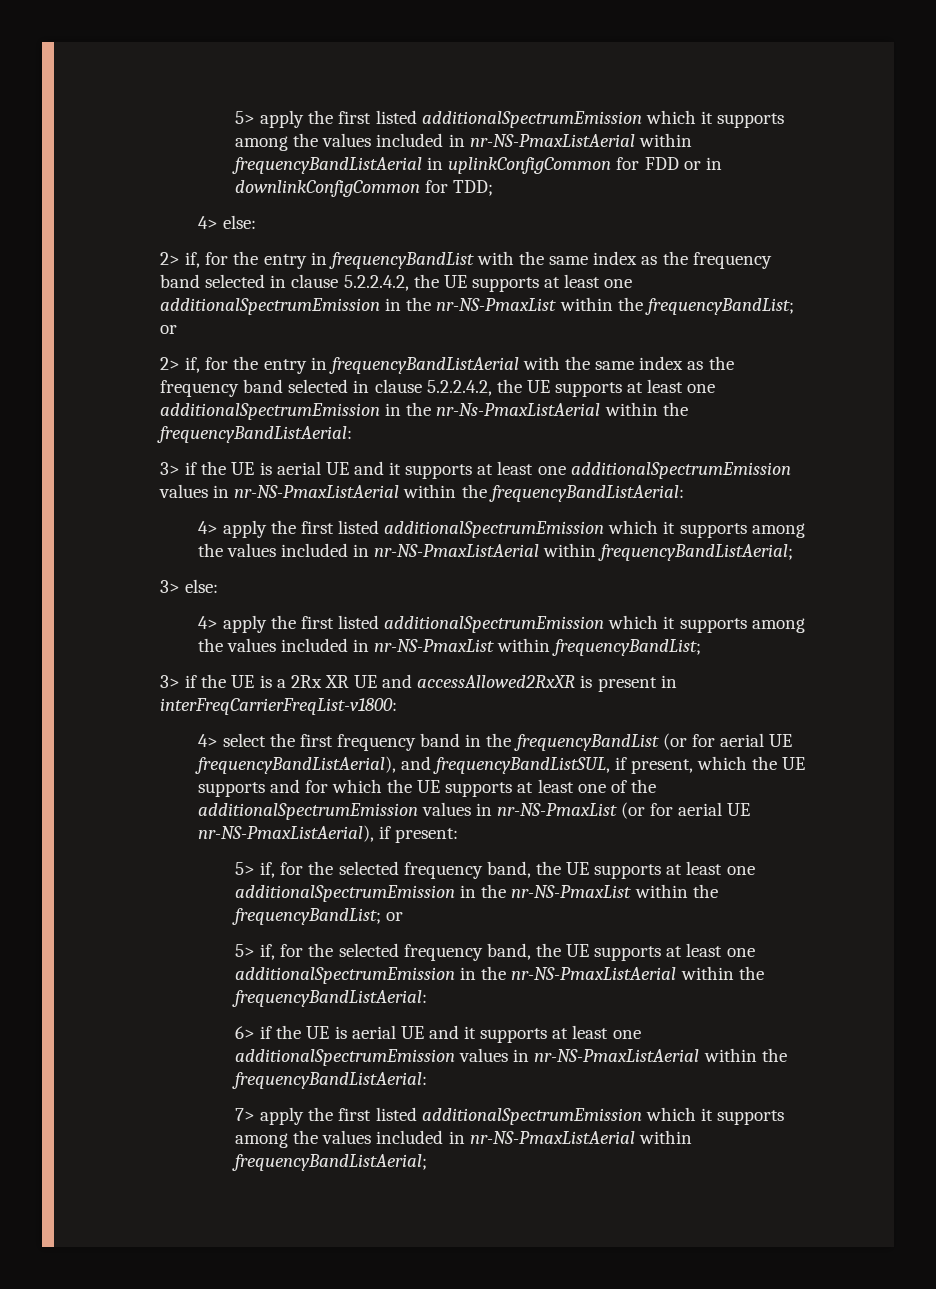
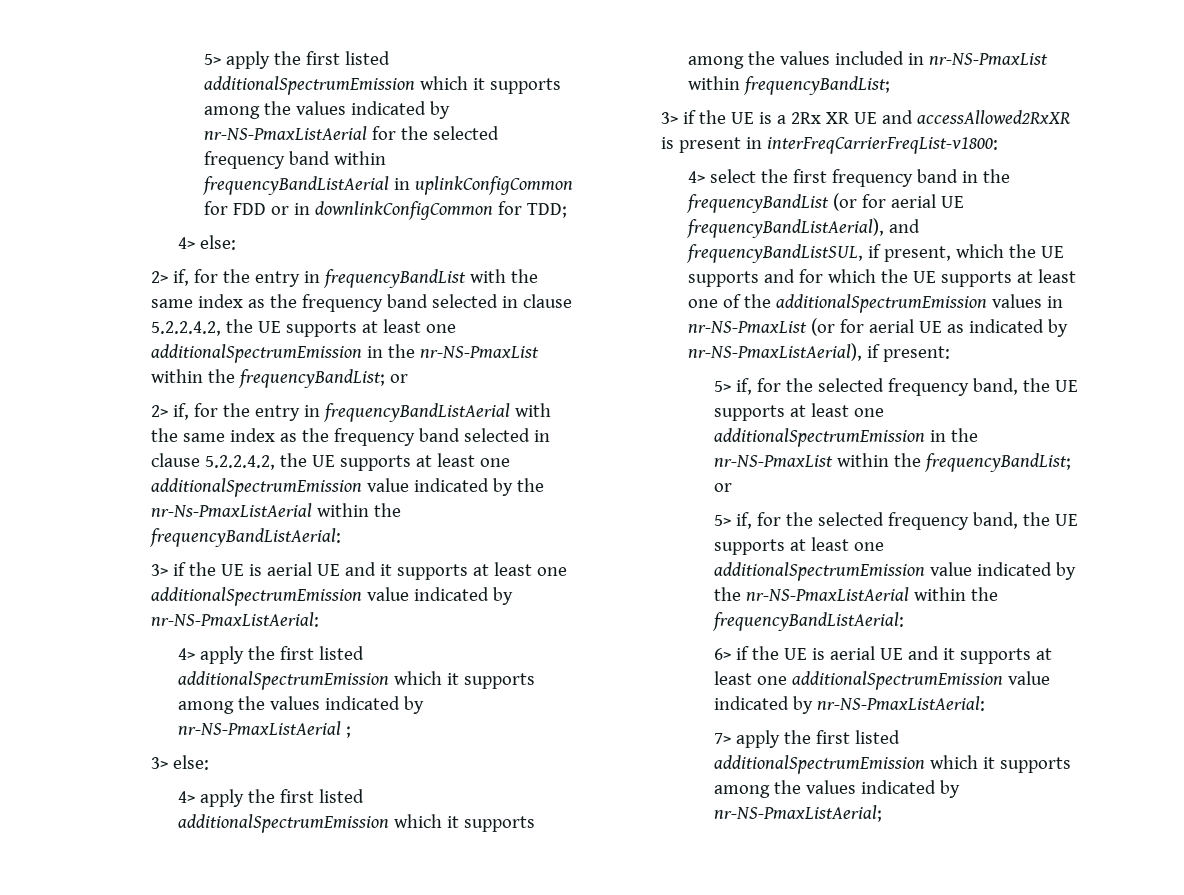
- 5> apply the first listed additionalSpectrumEmission which it supports among the values included in nr-NS-PmaxListAerial within frequencyBandListAerial in uplinkConfigCommon for FDD or in downlinkConfigCommon for TDD;
+ 5> apply the first listed additionalSpectrumEmission which it supports among the values indicated by nr-NS-PmaxListAerial for the selected frequency band within frequencyBandListAerial in uplinkConfigCommon for FDD or in downlinkConfigCommon for TDD;
- 2> if, for the entry in frequencyBandListAerial with the same index as the frequency band selected in clause 5.2.2.4.2, the UE supports at least one additionalSpectrumEmission in the nr-Ns-PmaxListAerial within the frequencyBandListAerial:
+ 2> if, for the entry in frequencyBandListAerial with the same index as the frequency band selected in clause 5.2.2.4.2, the UE supports at least one additionalSpectrumEmission value indicated by the nr-Ns-PmaxListAerial within the frequencyBandListAerial:
- 3> if the UE is aerial UE and it supports at least one additionalSpectrumEmission values in nr-NS-PmaxListAerial within the frequencyBandListAerial:
+ 3> if the UE is aerial UE and it supports at least one additionalSpectrumEmission value indicated by nr-NS-PmaxListAerial:
- 4> apply the first listed additionalSpectrumEmission which it supports among the values included in nr-NS-PmaxListAerial within frequencyBandListAerial;
+ 4> apply the first listed additionalSpectrumEmission which it supports among the values indicated by nr-NS-PmaxListAerial ;
- 4> select the first frequency band in the frequencyBandList (or for aerial UE frequencyBandListAerial), and frequencyBandListSUL, if present, which the UE supports and for which the UE supports at least one of the additionalSpectrumEmission values in nr-NS-PmaxList (or for aerial UE nr-NS-PmaxListAerial), if present:
+ 4> select the first frequency band in the frequencyBandList (or for aerial UE frequencyBandListAerial), and frequencyBandListSUL, if present, which the UE supports and for which the UE supports at least one of the additionalSpectrumEmission values in nr-NS-PmaxList (or for aerial UE as indicated by nr-NS-PmaxListAerial), if present:
- 5> if, for the selected frequency band, the UE supports at least one additionalSpectrumEmission in the nr-NS-PmaxListAerial within the frequencyBandListAerial:
+ 5> if, for the selected frequency band, the UE supports at least one additionalSpectrumEmission value indicated by the nr-NS-PmaxListAerial within the frequencyBandListAerial:
- 6> if the UE is aerial UE and it supports at least one additionalSpectrumEmission values in nr-NS-PmaxListAerial within the frequencyBandListAerial:
+ 6> if the UE is aerial UE and it supports at least one additionalSpectrumEmission value indicated by nr-NS-PmaxListAerial:
- 7> apply the first listed additionalSpectrumEmission which it supports among the values included in nr-NS-PmaxListAerial within frequencyBandListAerial;
+ 7> apply the first listed additionalSpectrumEmission which it supports among the values indicated by nr-NS-PmaxListAerial;

